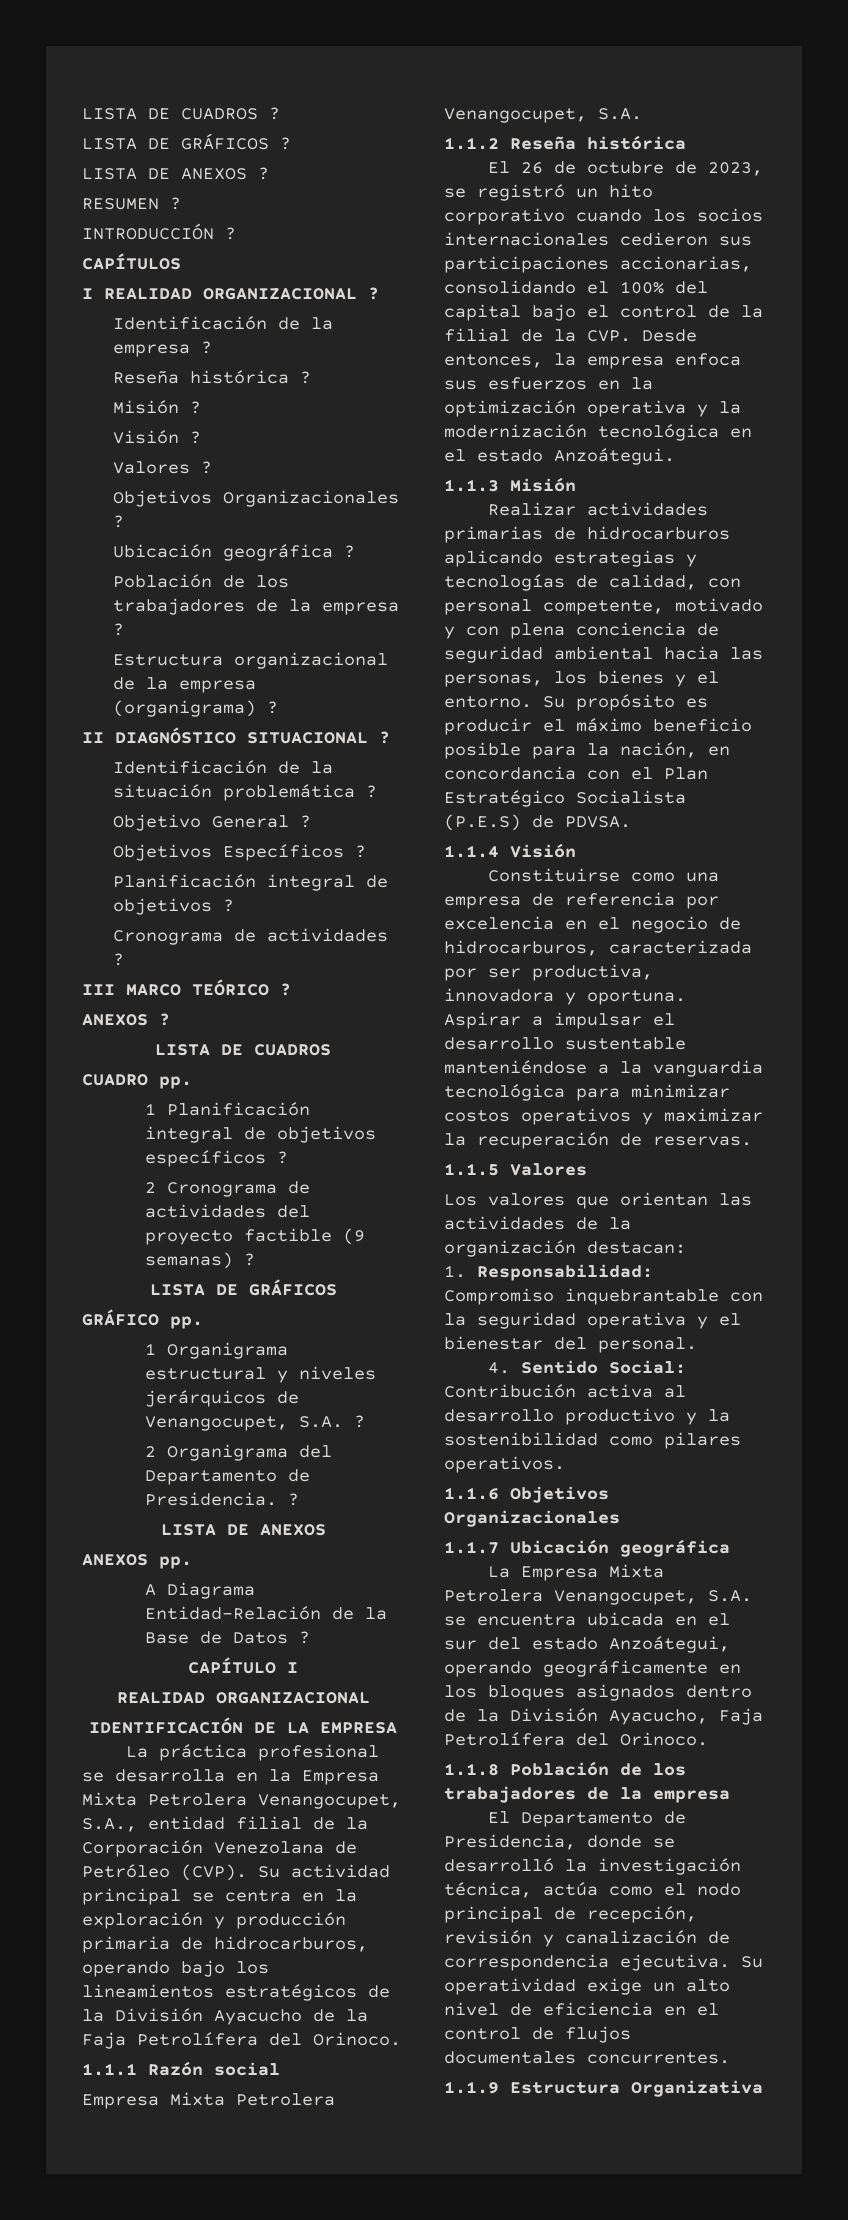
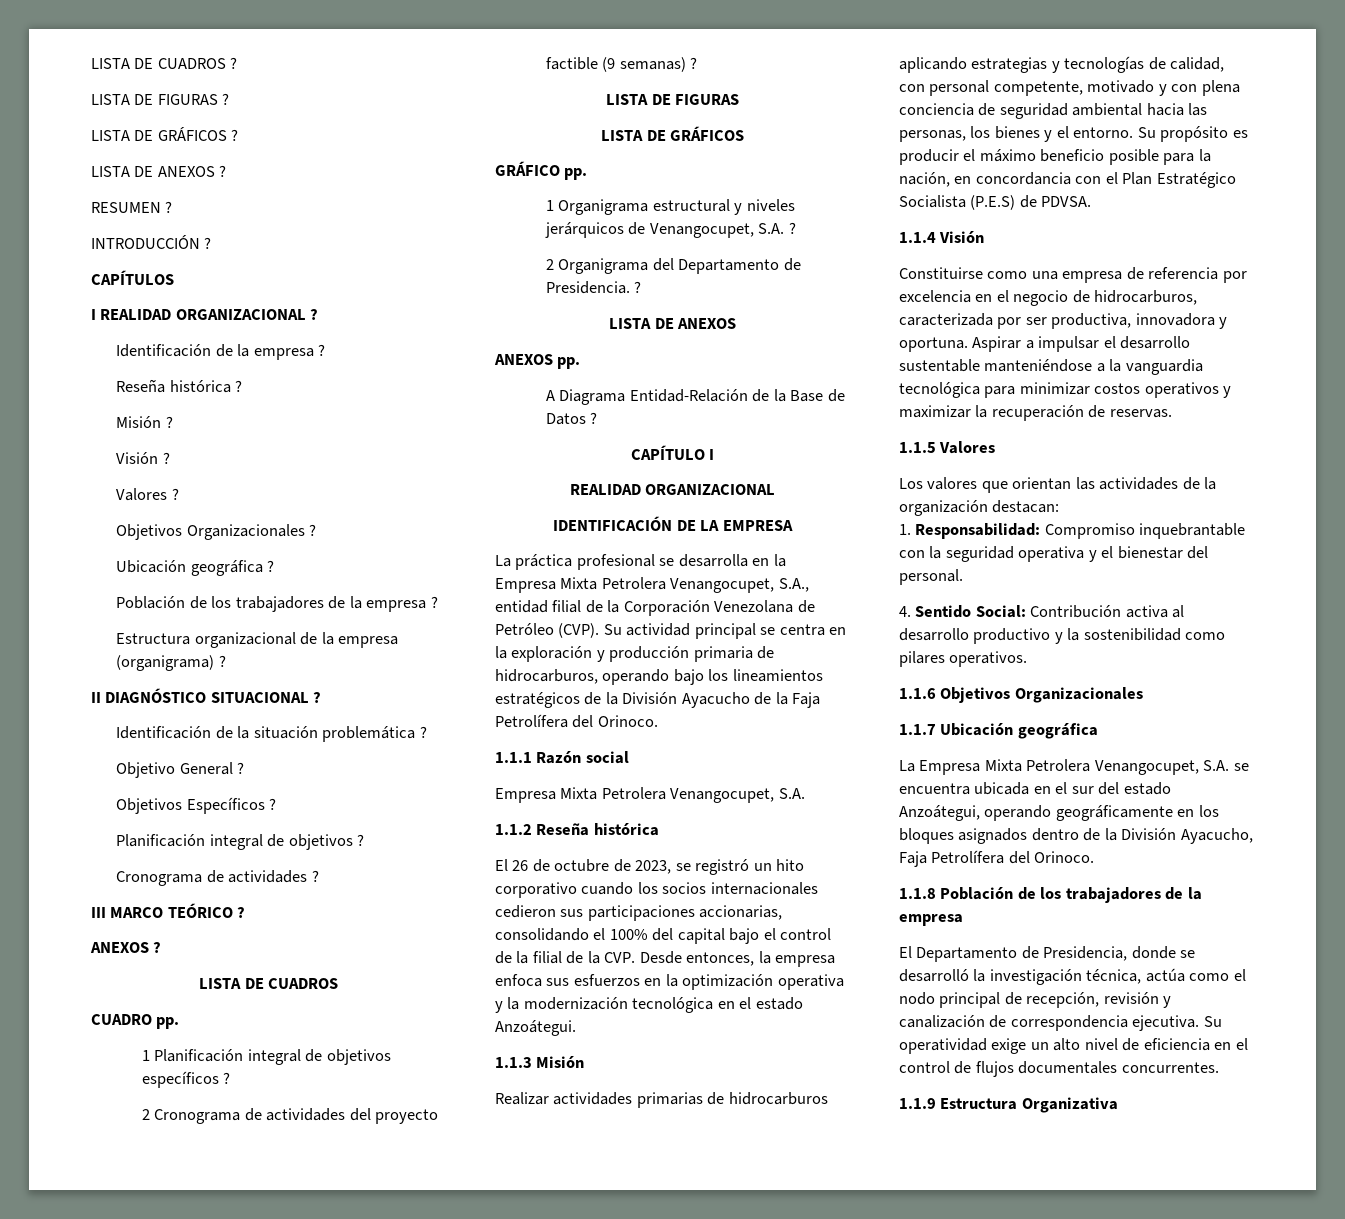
+ LISTA DE FIGURAS ?
  2 Cronograma de actividades del proyecto factible (9 semanas) ?
+ LISTA DE FIGURAS

